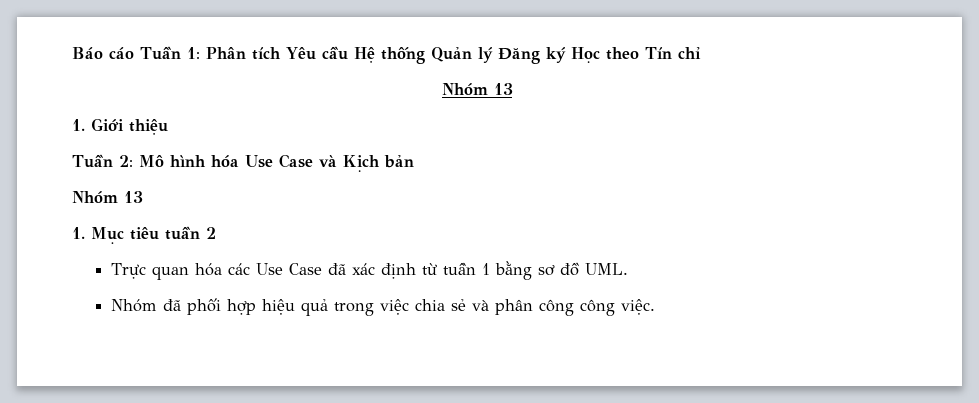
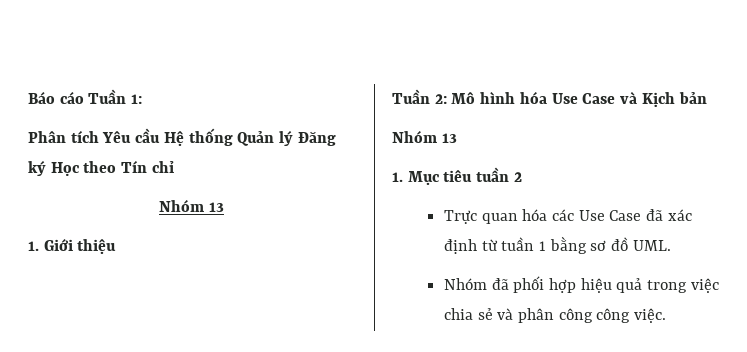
- Báo cáo Tuần 1: Phân tích Yêu cầu Hệ thống Quản lý Đăng ký Học theo Tín chỉ
+ Báo cáo Tuần 1:
+ Phân tích Yêu cầu Hệ thống Quản lý Đăng ký Học theo Tín chỉ

